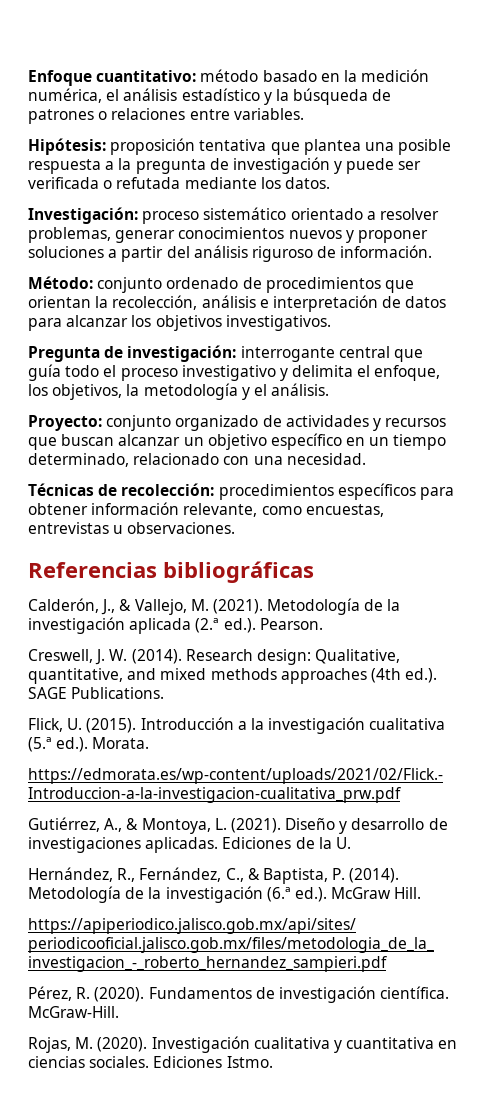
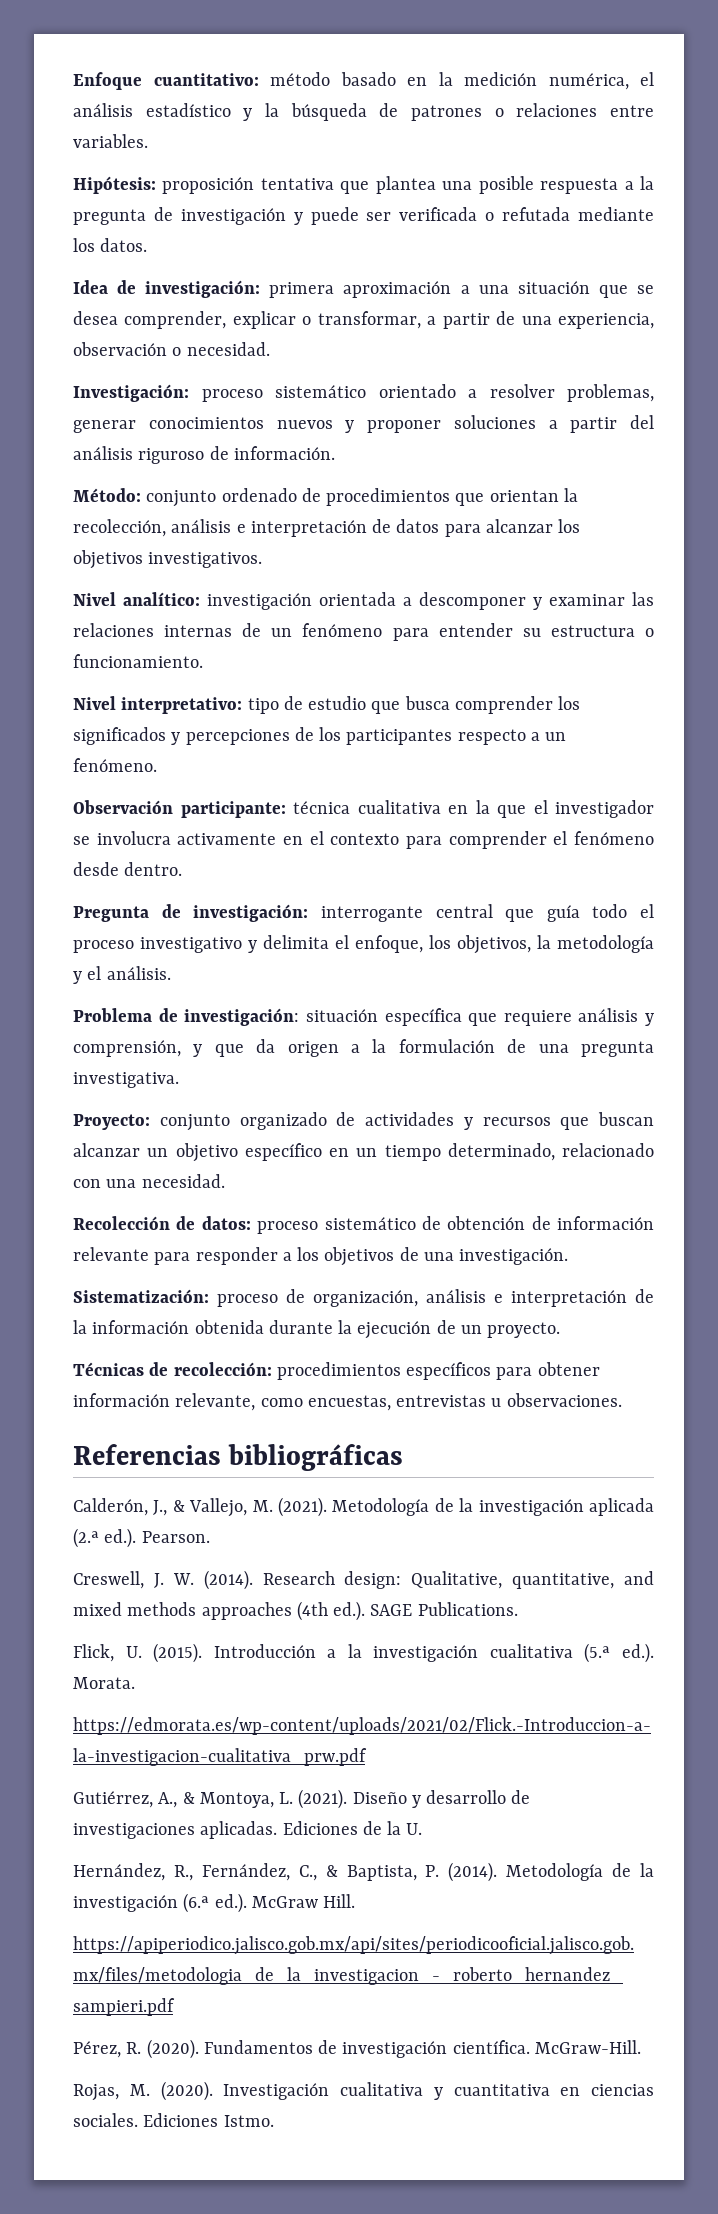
+ Idea de investigación: primera aproximación a una situación que se desea comprender, explicar o transformar, a partir de una experiencia, observación o necesidad.
+ Nivel analítico: investigación orientada a descomponer y examinar las relaciones internas de un fenómeno para entender su estructura o funcionamiento.
+ Nivel interpretativo: tipo de estudio que busca comprender los significados y percepciones de los participantes respecto a un fenómeno.
+ Observación participante: técnica cualitativa en la que el investigador se involucra activamente en el contexto para comprender el fenómeno desde dentro.
+ Problema de investigación: situación específica que requiere análisis y comprensión, y que da origen a la formulación de una pregunta investigativa.
+ Recolección de datos: proceso sistemático de obtención de información relevante para responder a los objetivos de una investigación.
+ Sistematización: proceso de organización, análisis e interpretación de la información obtenida durante la ejecución de un proyecto.

